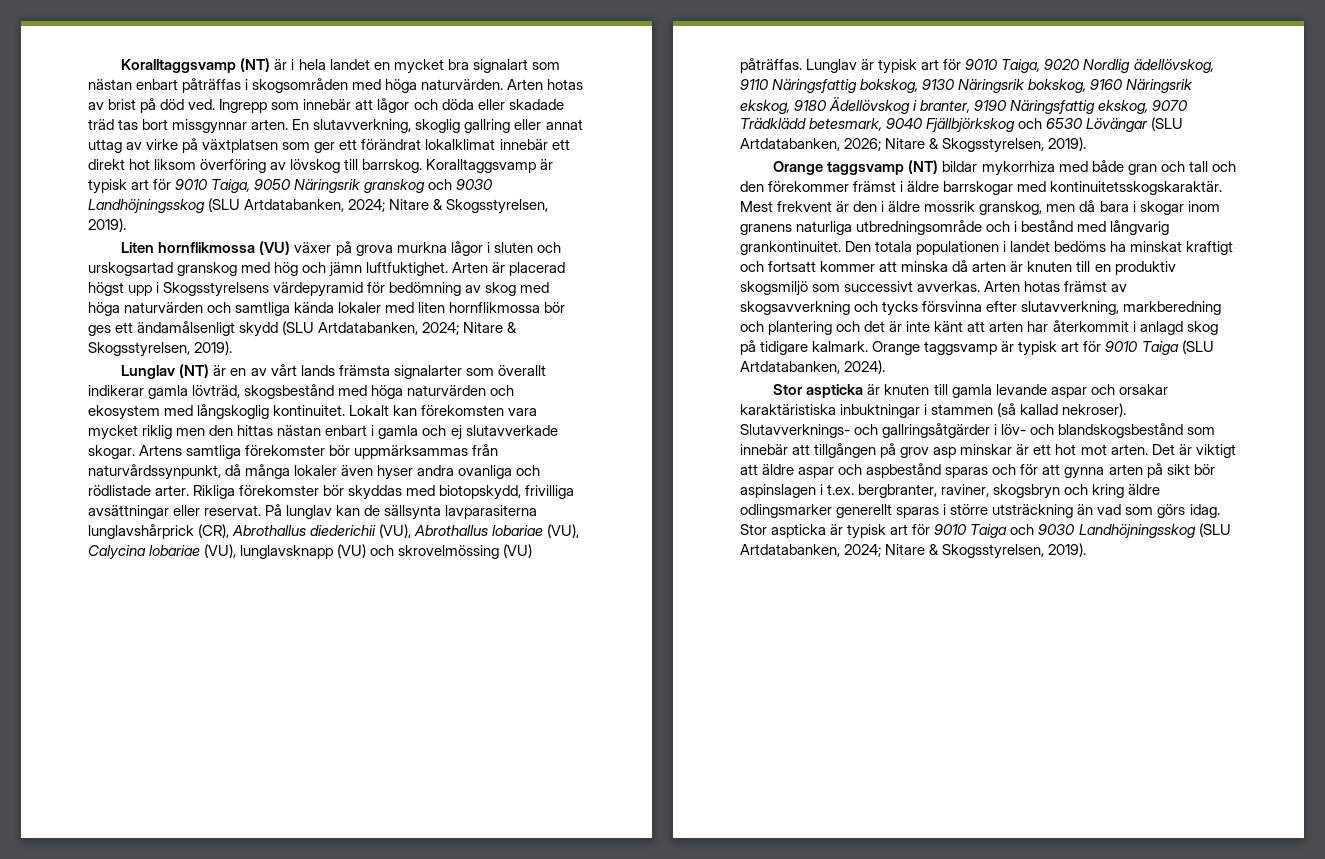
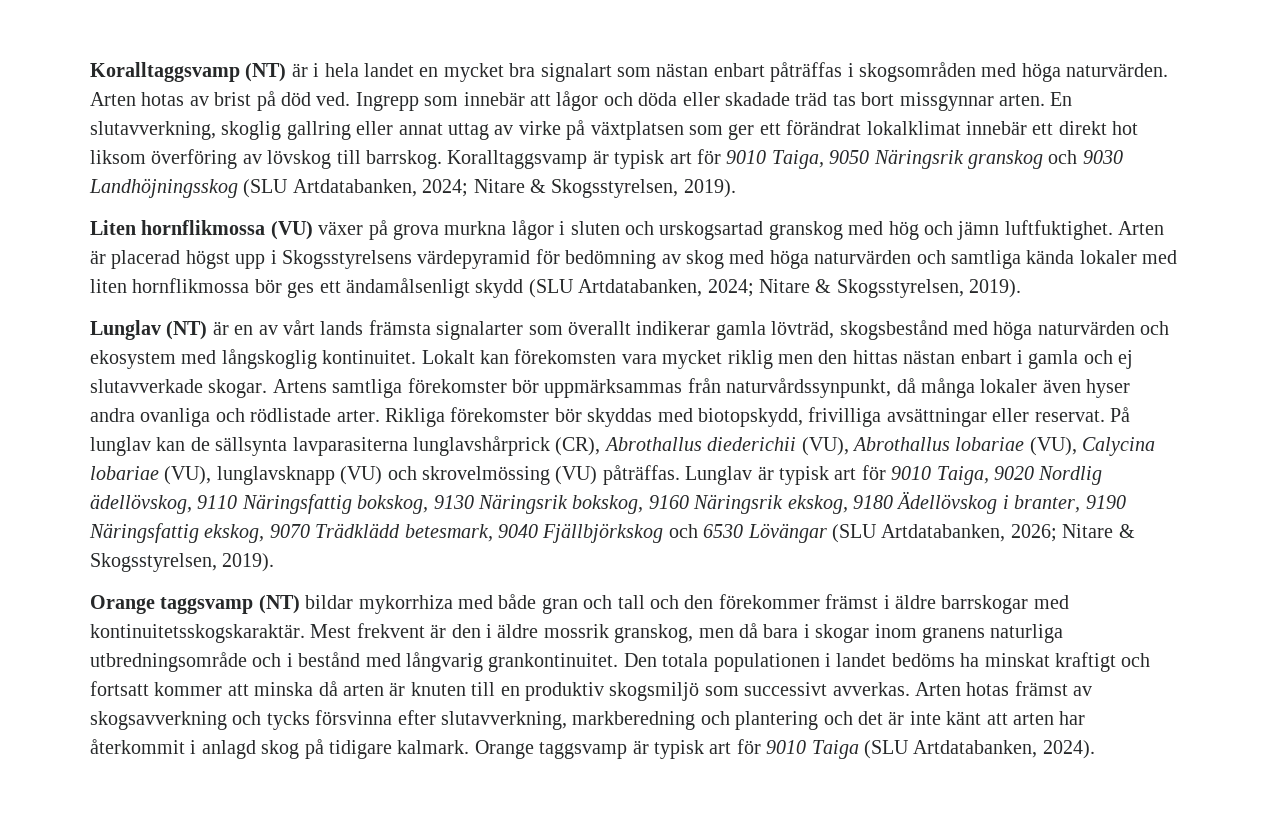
- Stor aspticka är knuten till gamla levande aspar och orsakar karaktäristiska inbuktningar i stammen (så kallad nekroser). Slutavverknings- och gallringsåtgärder i löv- och blandskogsbestånd som innebär att tillgången på grov asp minskar är ett hot mot arten. Det är viktigt att äldre aspar och aspbestånd sparas och för att gynna arten på sikt bör aspinslagen i t.ex. bergbranter, raviner, skogsbryn och kring äldre odlingsmarker generellt sparas i större utsträckning än vad som görs idag. Stor aspticka är typisk art för 9010 Taiga och 9030 Landhöjningsskog (SLU Artdatabanken, 2024; Nitare & Skogsstyrelsen, 2019).

